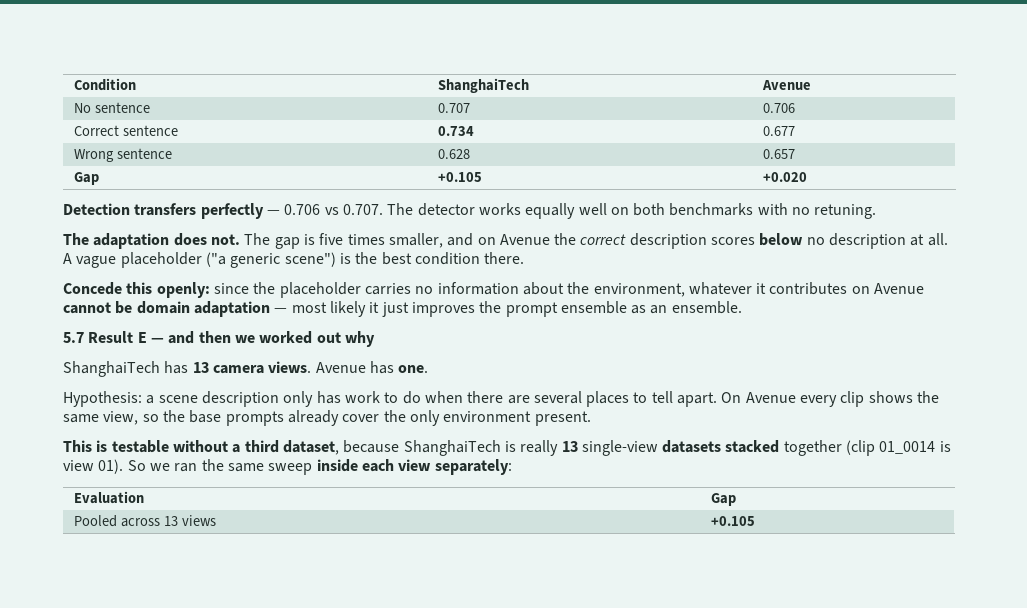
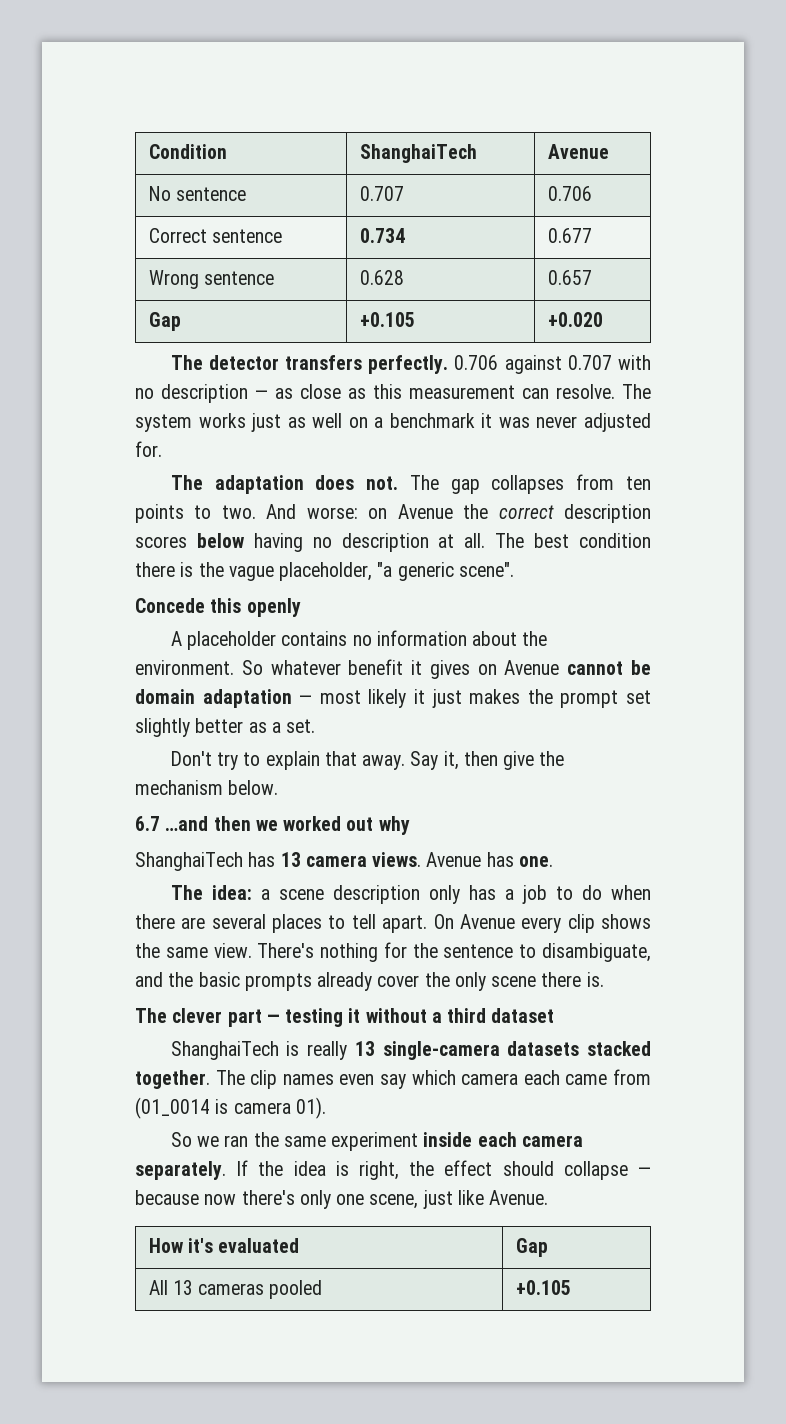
- Detection transfers perfectly — 0.706 vs 0.707. The detector works equally well on both benchmarks with no retuning.
+ The detector transfers perfectly. 0.706 against 0.707 with no description — as close as this measurement can resolve. The system works just as well on a benchmark it was never adjusted for.
- The gap is five times smaller, and on Avenue the correct description scores below no description at all.
+ The gap collapses from ten points to two. And worse: on Avenue the correct description scores below having no description at all.
- A vague placeholder ("a generic scene") is the best condition there.
- Concede this openly: since the placeholder carries no information about the environment, whatever it contributes on Avenue cannot be domain adaptation — most likely it just improves the prompt ensemble as an ensemble.
- 5.7 Result E — and then we worked out why
+ The best condition there is the vague placeholder, "a generic scene".
+ Concede this openly
+ A placeholder contains no information about the environment. So whatever benefit it gives on Avenue cannot be domain adaptation — most likely it just makes the prompt set slightly better as a set.
+ Don't try to explain that away. Say it, then give the mechanism below.
+ 6.7 …and then we worked out why
- Hypothesis: a scene description only has work to do when there are several places to tell apart.
+ The idea: a scene description only has a job to do when there are several places to tell apart.
- On Avenue every clip shows the same view, so the base prompts already cover the only environment present.
- This is testable without a third dataset, because ShanghaiTech is really 13 single-view datasets stacked together (clip 01_0014 is view 01). So we ran the same sweep inside each view separately:
- Evaluation | Gap
- Pooled across 13 views | +0.105
+ On Avenue every clip shows the same view. There's nothing for the sentence to disambiguate, and the basic prompts already cover the only scene there is.
+ The clever part — testing it without a third dataset
+ ShanghaiTech is really 13 single-camera datasets stacked together. The clip names even say which camera each came from (01_0014 is camera 01).
+ So we ran the same experiment inside each camera separately. If the idea is right, the effect should collapse — because now there's only one scene, just like Avenue.
+ How it's evaluated | Gap
+ All 13 cameras pooled | +0.105

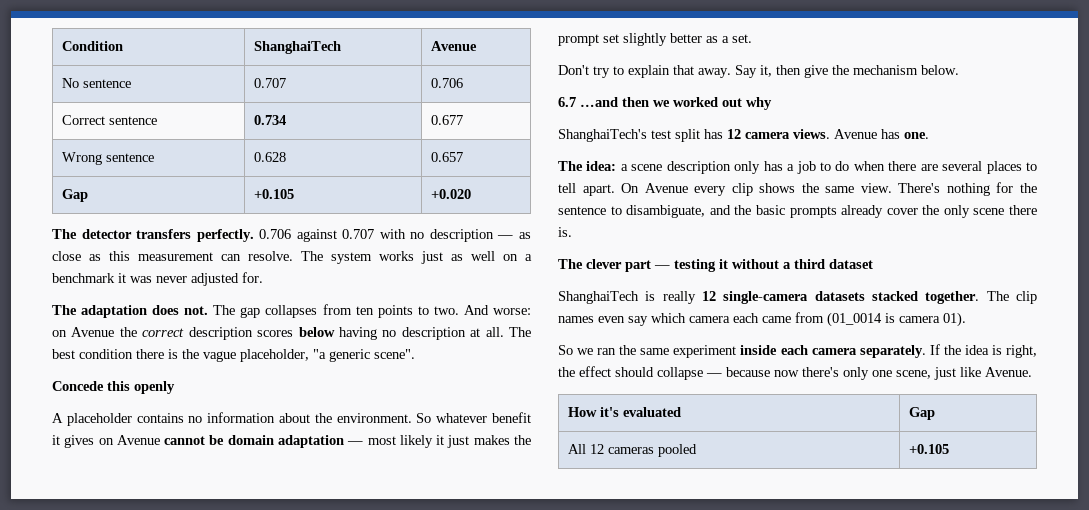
- ShanghaiTech has 13 camera views.
+ ShanghaiTech's test split has 12 camera views.
- ShanghaiTech is really 13 single-camera datasets stacked together.
+ ShanghaiTech is really 12 single-camera datasets stacked together.
- All 13 cameras pooled | +0.105
+ All 12 cameras pooled | +0.105

